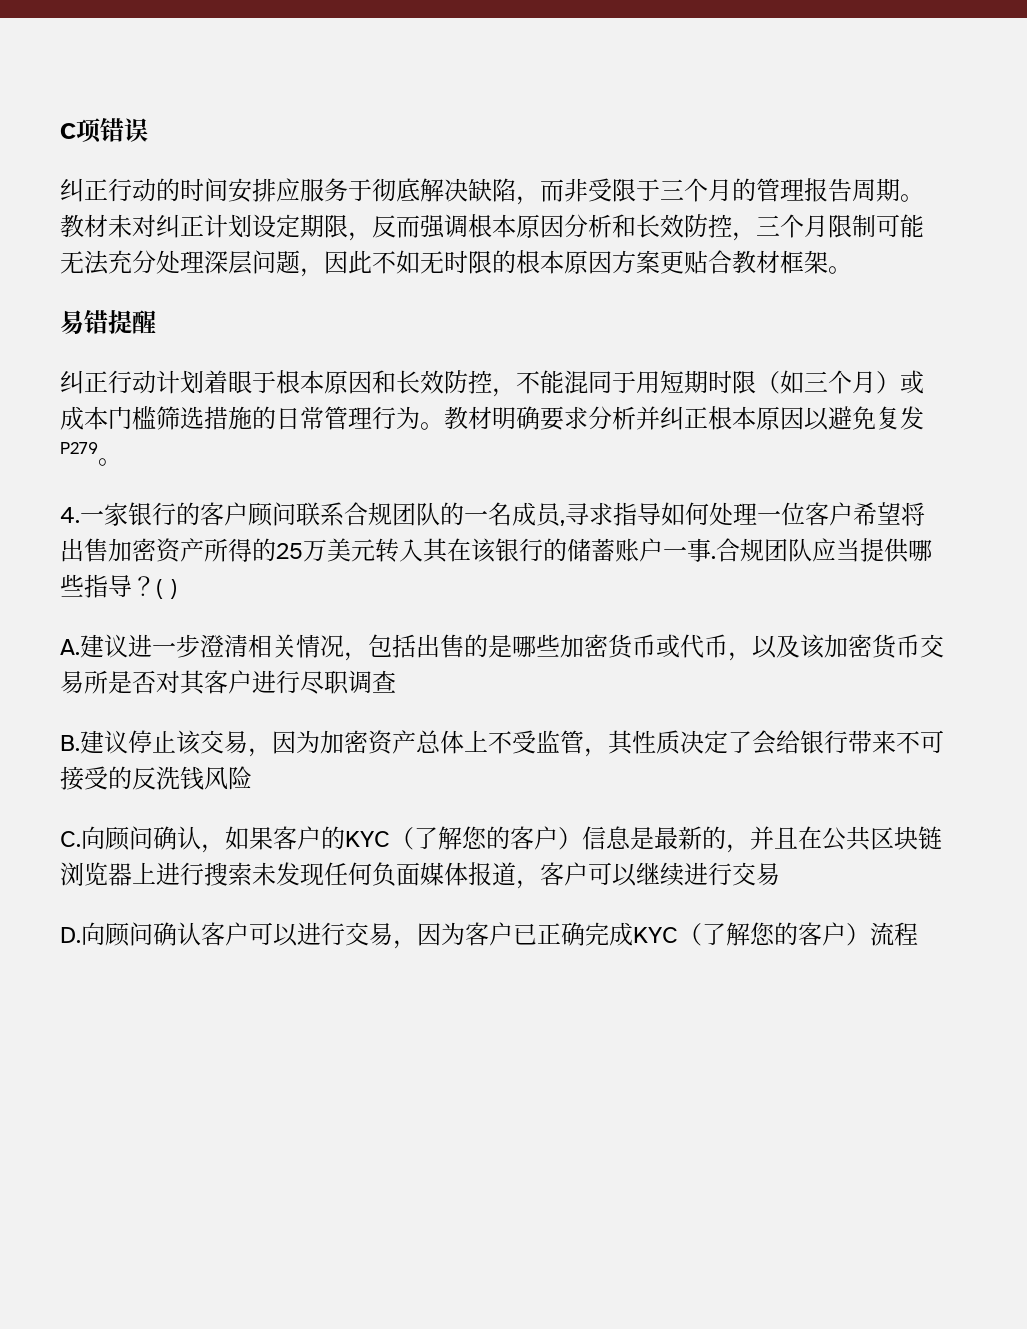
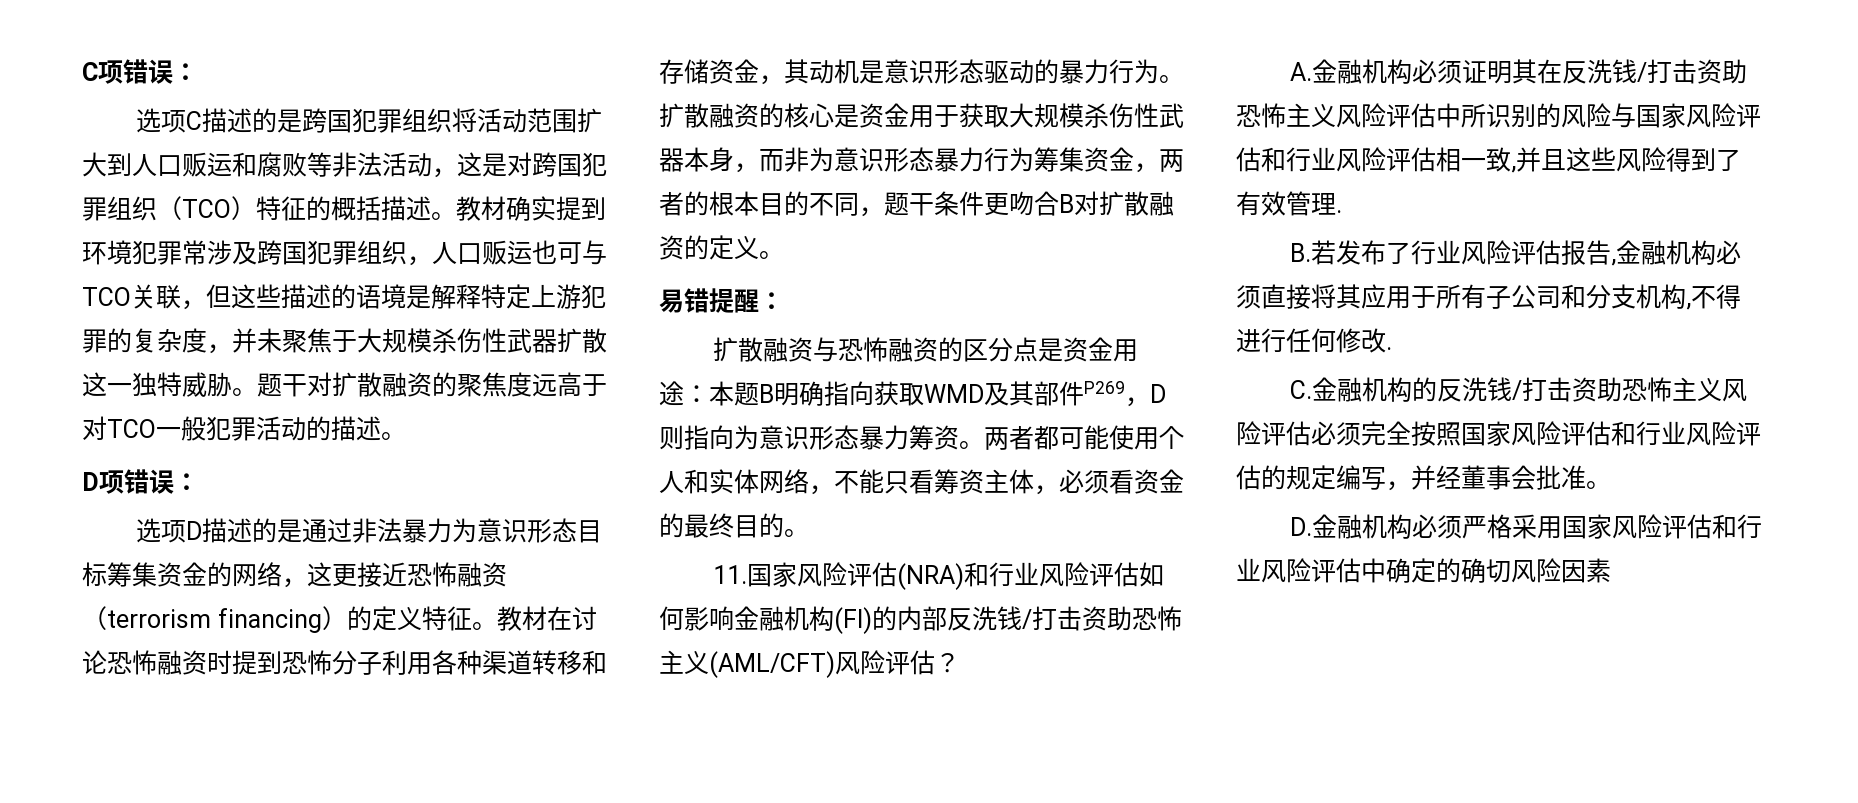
- C项错误
- 纠正行动的时间安排应服务于彻底解决缺陷，而非受限于三个月的管理报告周期。教材未对纠正计划设定期限，反而强调根本原因分析和长效防控，三个月限制可能无法充分处理深层问题，因此不如无时限的根本原因方案更贴合教材框架。
- 易错提醒
- 纠正行动计划着眼于根本原因和长效防控，不能混同于用短期时限（如三个月）或成本门槛筛选措施的日常管理行为。教材明确要求分析并纠正根本原因以避免复发P279。
- 4.一家银行的客户顾问联系合规团队的一名成员,寻求指导如何处理一位客户希望将出售加密资产所得的25万美元转入其在该银行的储蓄账户一事.合规团队应当提供哪些指导？( )
- A.建议进一步澄清相关情况，包括出售的是哪些加密货币或代币，以及该加密货币交易所是否对其客户进行尽职调查
- B.建议停止该交易，因为加密资产总体上不受监管，其性质决定了会给银行带来不可接受的反洗钱风险
- C.向顾问确认，如果客户的KYC（了解您的客户）信息是最新的，并且在公共区块链浏览器上进行搜索未发现任何负面媒体报道，客户可以继续进行交易
- D.向顾问确认客户可以进行交易，因为客户已正确完成KYC（了解您的客户）流程
+ C项错误：
+ 选项C描述的是跨国犯罪组织将活动范围扩大到人口贩运和腐败等非法活动，这是对跨国犯罪组织（TCO）特征的概括描述。教材确实提到环境犯罪常涉及跨国犯罪组织，人口贩运也可与TCO关联，但这些描述的语境是解释特定上游犯罪的复杂度，并未聚焦于大规模杀伤性武器扩散这一独特威胁。题干对扩散融资的聚焦度远高于对TCO一般犯罪活动的描述。
+ D项错误：
+ 选项D描述的是通过非法暴力为意识形态目标筹集资金的网络，这更接近恐怖融资（terrorism financing）的定义特征。教材在讨论恐怖融资时提到恐怖分子利用各种渠道转移和存储资金，其动机是意识形态驱动的暴力行为。扩散融资的核心是资金用于获取大规模杀伤性武器本身，而非为意识形态暴力行为筹集资金，两者的根本目的不同，题干条件更吻合B对扩散融资的定义。
+ 易错提醒：
+ 扩散融资与恐怖融资的区分点是资金用途：本题B明确指向获取WMD及其部件P269，D则指向为意识形态暴力筹资。两者都可能使用个人和实体网络，不能只看筹资主体，必须看资金的最终目的。
+ 11.国家风险评估(NRA)和行业风险评估如何影响金融机构(FI)的内部反洗钱/打击资助恐怖主义(AML/CFT)风险评估？
+ A.金融机构必须证明其在反洗钱/打击资助恐怖主义风险评估中所识别的风险与国家风险评估和行业风险评估相一致,并且这些风险得到了有效管理.
+ B.若发布了行业风险评估报告,金融机构必须直接将其应用于所有子公司和分支机构,不得进行任何修改.
+ C.金融机构的反洗钱/打击资助恐怖主义风险评估必须完全按照国家风险评估和行业风险评估的规定编写，并经董事会批准。
+ D.金融机构必须严格采用国家风险评估和行业风险评估中确定的确切风险因素

